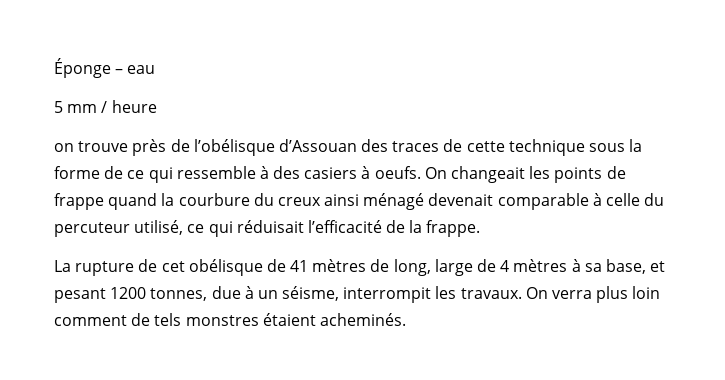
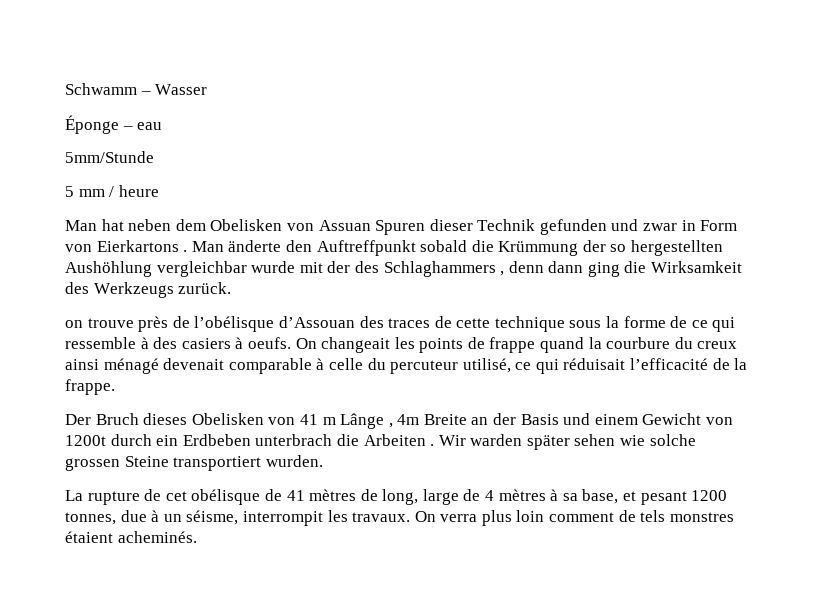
+ Schwamm – Wasser
+ 5mm/Stunde
+ Man hat neben dem Obelisken von Assuan Spuren dieser Technik gefunden und zwar in Form von Eierkartons . Man änderte den Auftreffpunkt sobald die Krümmung der so hergestellten Aushöhlung vergleichbar wurde mit der des Schlaghammers , denn dann ging die Wirksamkeit des Werkzeugs zurück.
+ Der Bruch dieses Obelisken von 41 m Lânge , 4m Breite an der Basis und einem Gewicht von 1200t durch ein Erdbeben unterbrach die Arbeiten . Wir warden später sehen wie solche grossen Steine transportiert wurden.

